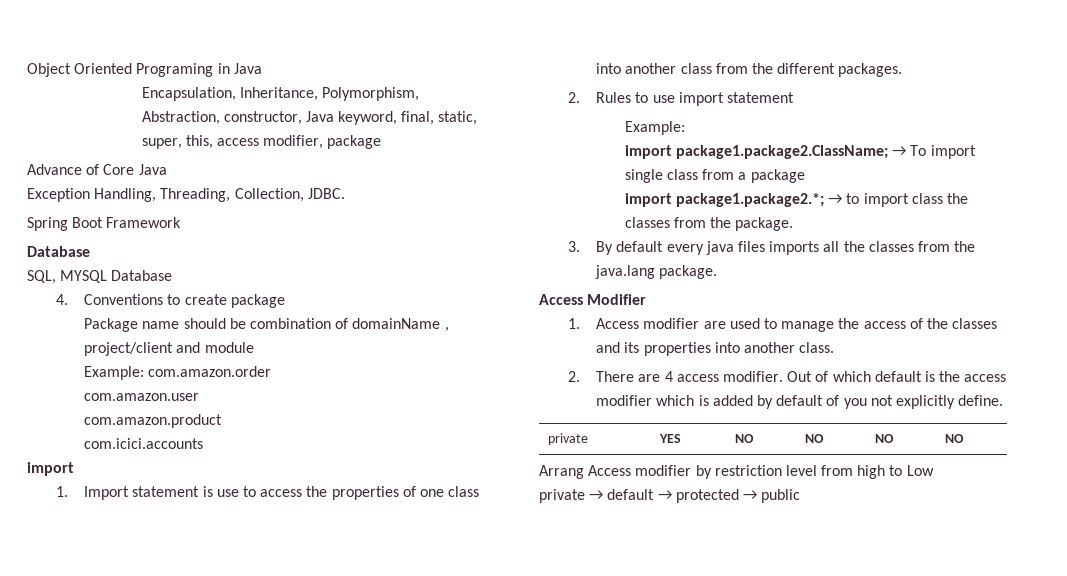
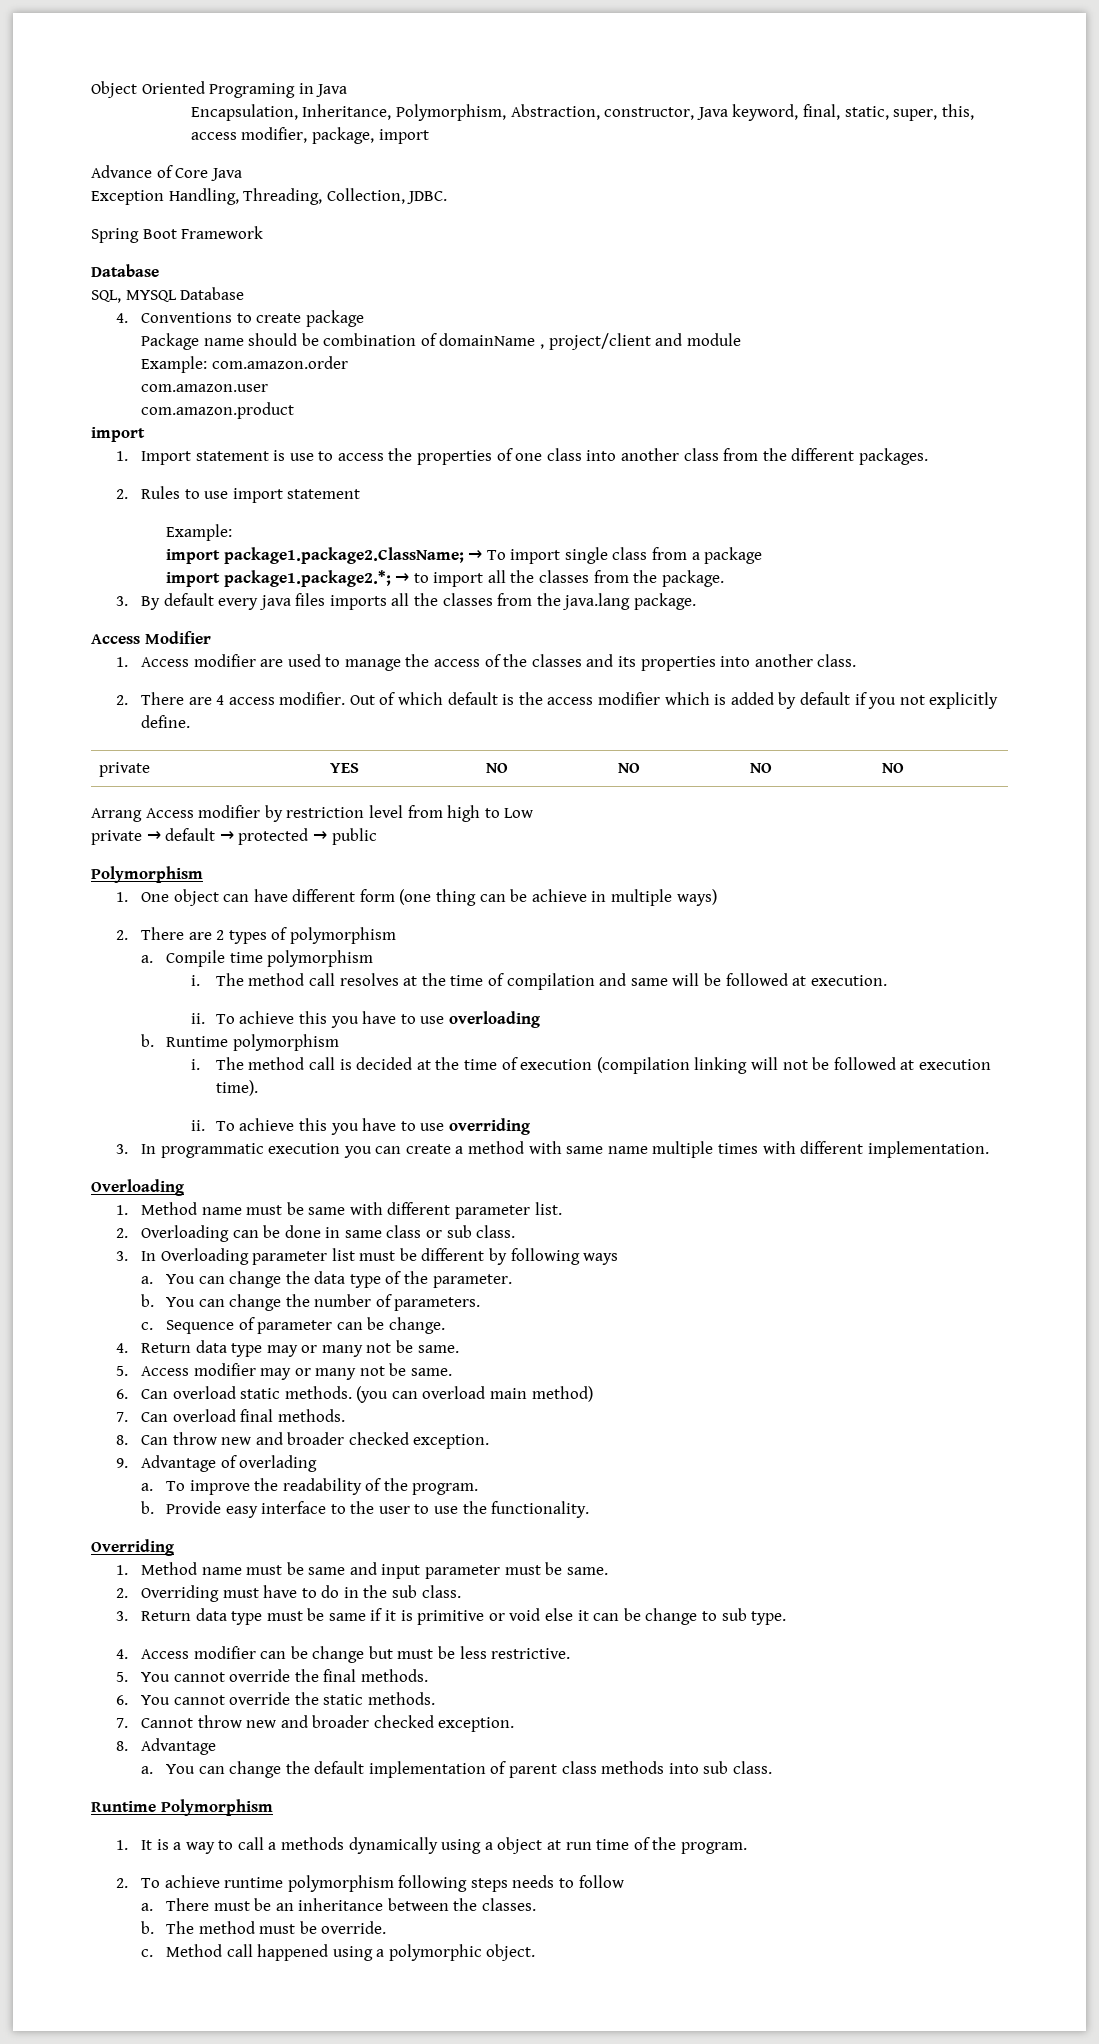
- Encapsulation, Inheritance, Polymorphism, Abstraction, constructor, Java keyword, final, static, super, this, access modifier, package
+ Encapsulation, Inheritance, Polymorphism, Abstraction, constructor, Java keyword, final, static, super, this, access modifier, package, import
- com.icici.accounts
- import package1.package2.*; → to import class the classes from the package.
+ import package1.package2.*; → to import all the classes from the package.
- Out of which default is the access modifier which is added by default of you not explicitly define.
+ Out of which default is the access modifier which is added by default if you not explicitly define.
  private → default → protected → public
+ Polymorphism
+ 1. One object can have different form (one thing can be achieve in multiple ways)
+ 2. There are 2 types of polymorphism
+ a. Compile time polymorphism
+ i. The method call resolves at the time of compilation and same will be followed at execution.
+ ii. To achieve this you have to use overloading
+ b. Runtime polymorphism
+ i. The method call is decided at the time of execution (compilation linking will not be followed at execution time).
+ ii. To achieve this you have to use overriding
+ 3. In programmatic execution you can create a method with same name multiple times with different implementation.
+ Overloading
+ 1. Method name must be same with different parameter list.
+ 2. Overloading can be done in same class or sub class.
+ 3. In Overloading parameter list must be different by following ways
+ a. You can change the data type of the parameter.
+ b. You can change the number of parameters.
+ c. Sequence of parameter can be change.
+ 4. Return data type may or many not be same.
+ 5. Access modifier may or many not be same.
+ 6. Can overload static methods. (you can overload main method)
+ 7. Can overload final methods.
+ 8. Can throw new and broader checked exception.
+ 9. Advantage of overlading
+ a. To improve the readability of the program.
+ b. Provide easy interface to the user to use the functionality.
+ Overriding
+ 1. Method name must be same and input parameter must be same.
+ 2. Overriding must have to do in the sub class.
+ 3. Return data type must be same if it is primitive or void else it can be change to sub type.
+ 4. Access modifier can be change but must be less restrictive.
+ 5. You cannot override the final methods.
+ 6. You cannot override the static methods.
+ 7. Cannot throw new and broader checked exception.
+ 8. Advantage
+ a. You can change the default implementation of parent class methods into sub class.
+ Runtime Polymorphism
+ 1. It is a way to call a methods dynamically using a object at run time of the program.
+ 2. To achieve runtime polymorphism following steps needs to follow
+ a. There must be an inheritance between the classes.
+ b. The method must be override.
+ c. Method call happened using a polymorphic object.

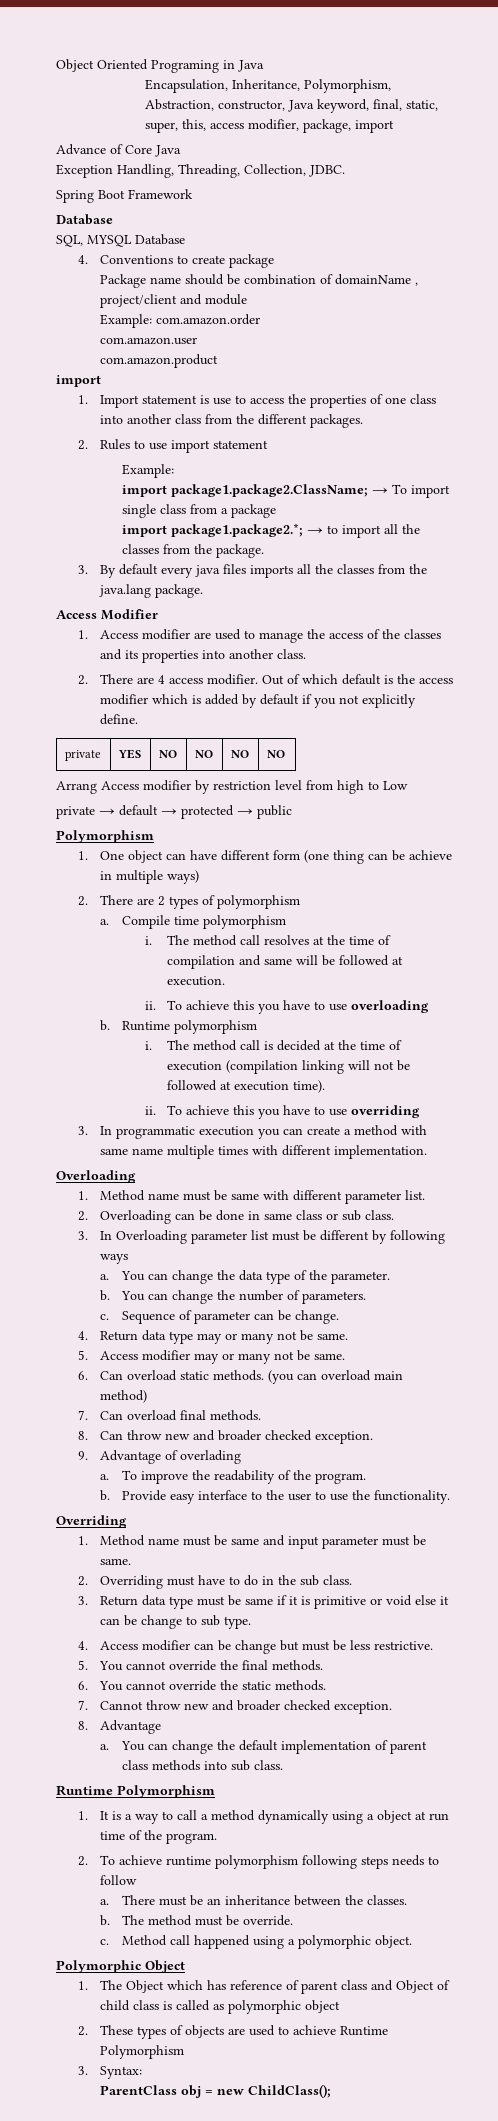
- 1. It is a way to call a methods dynamically using a object at run time of the program.
+ 1. It is a way to call a method dynamically using a object at run time of the program.
+ Polymorphic Object
+ 1. The Object which has reference of parent class and Object of child class is called as polymorphic object
+ 2. These types of objects are used to achieve Runtime Polymorphism
+ 3. Syntax:
+ ParentClass obj = new ChildClass();

